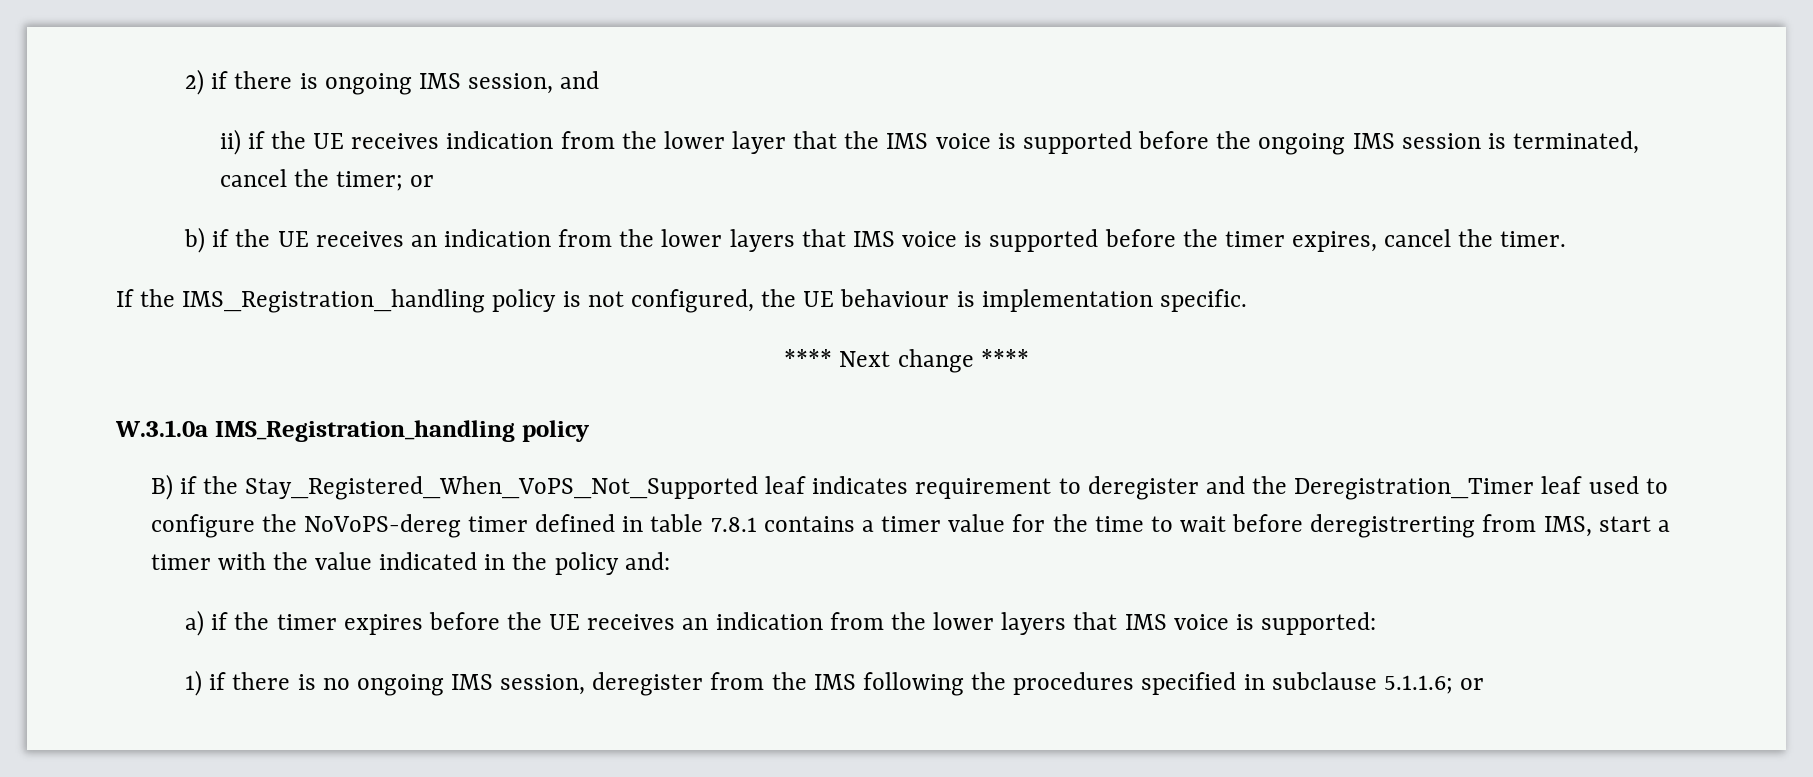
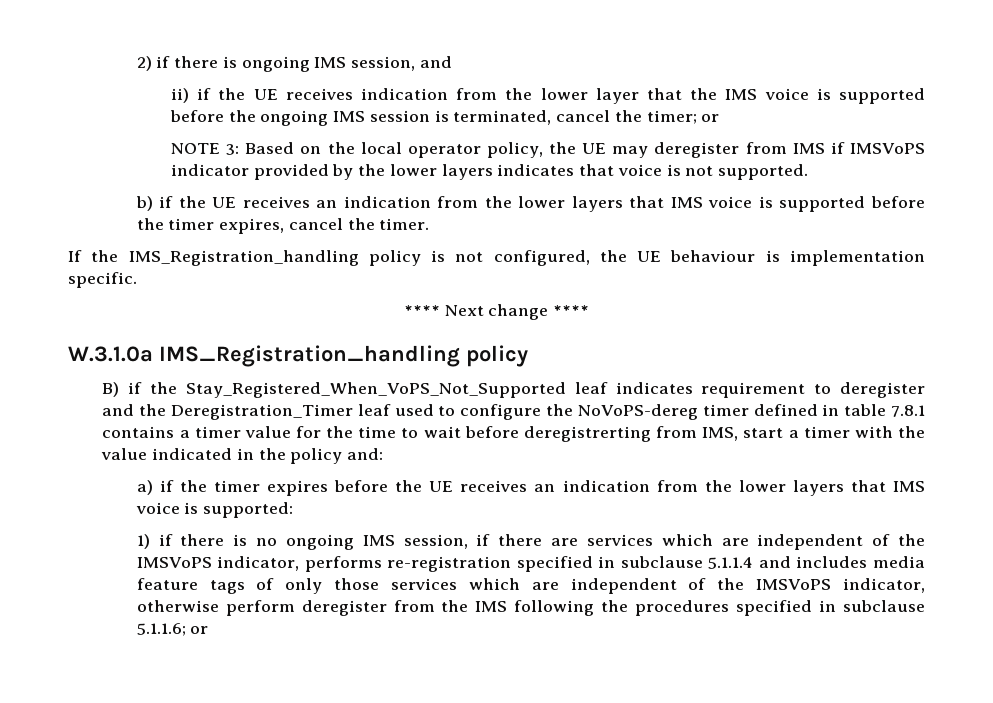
+ NOTE 3: Based on the local operator policy, the UE may deregister from IMS if IMSVoPS indicator provided by the lower layers indicates that voice is not supported.
- 1) if there is no ongoing IMS session, deregister from the IMS following the procedures specified in subclause 5.1.1.6; or
+ 1) if there is no ongoing IMS session, if there are services which are independent of the IMSVoPS indicator, performs re-registration specified in subclause 5.1.1.4 and includes media feature tags of only those services which are independent of the IMSVoPS indicator, otherwise perform deregister from the IMS following the procedures specified in subclause 5.1.1.6; or

